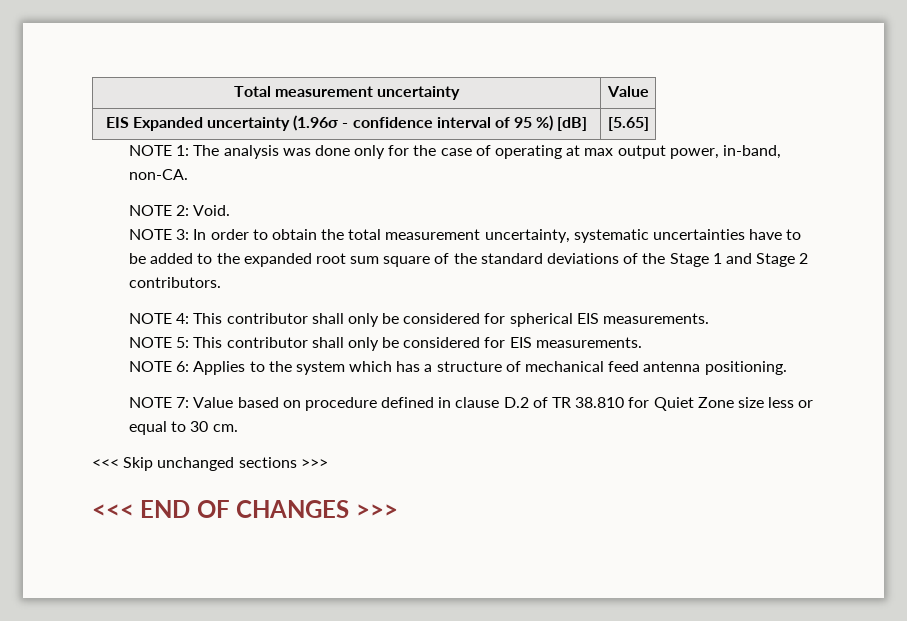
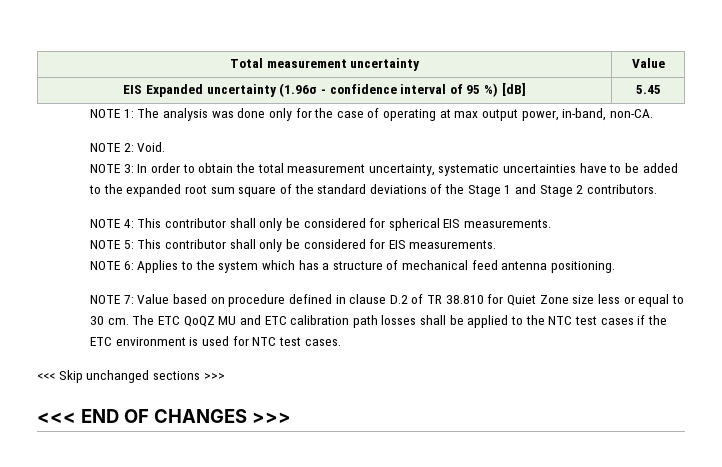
- EIS Expanded uncertainty (1.96σ - confidence interval of 95 %) [dB] | [5.65]
+ EIS Expanded uncertainty (1.96σ - confidence interval of 95 %) [dB] | 5.45
+ The ETC QoQZ MU and ETC calibration path losses shall be applied to the NTC test cases if the ETC environment is used for NTC test cases.

